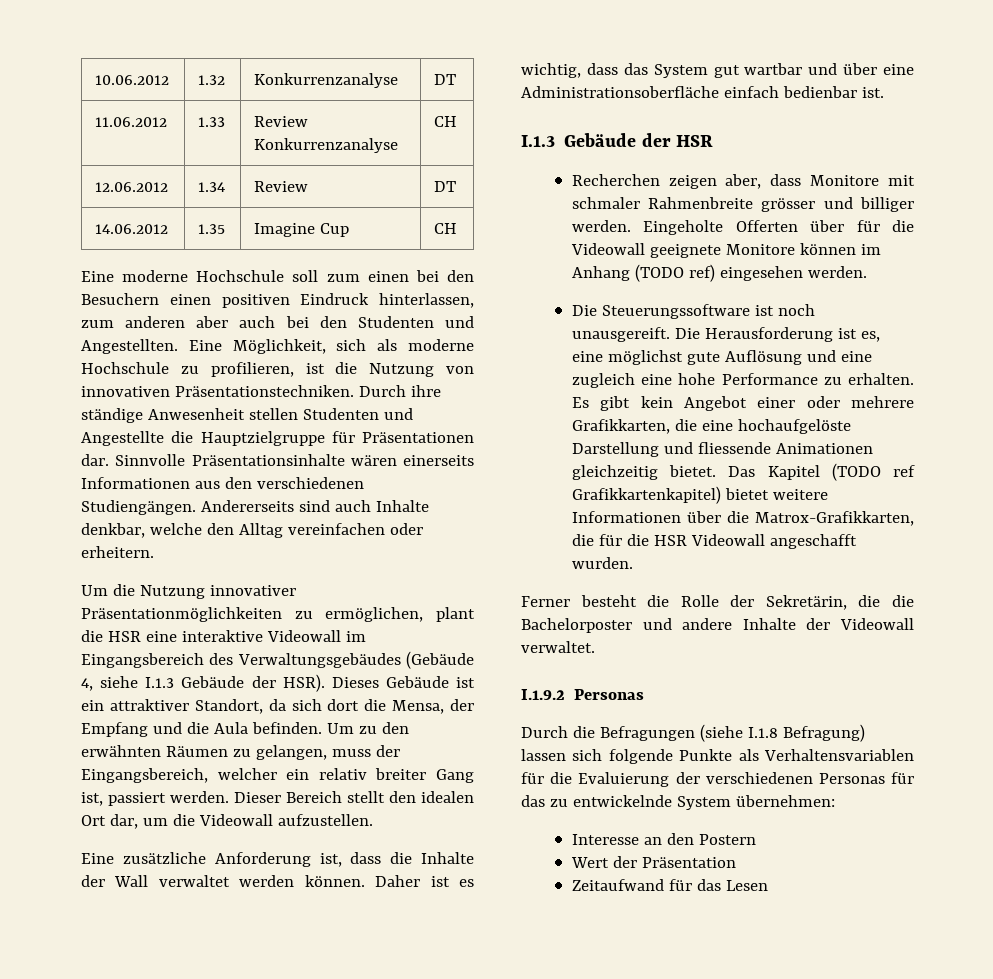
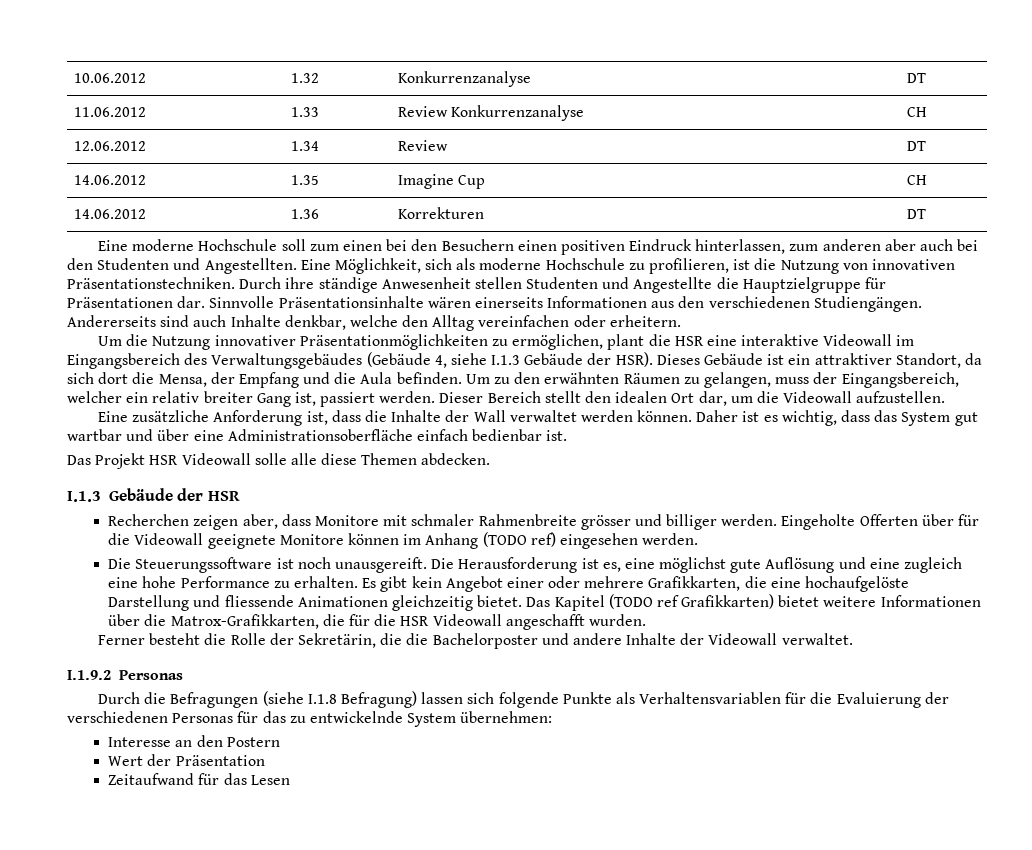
+ 14.06.2012 | 1.36 | Korrekturen | DT
+ Das Projekt HSR Videowall solle alle diese Themen abdecken.
- Das Kapitel (TODO ref Grafikkartenkapitel) bietet weitere Informationen über die Matrox-Grafikkarten, die für die HSR Videowall angeschafft wurden.
+ Das Kapitel (TODO ref Grafikkarten) bietet weitere Informationen über die Matrox-Grafikkarten, die für die HSR Videowall angeschafft wurden.

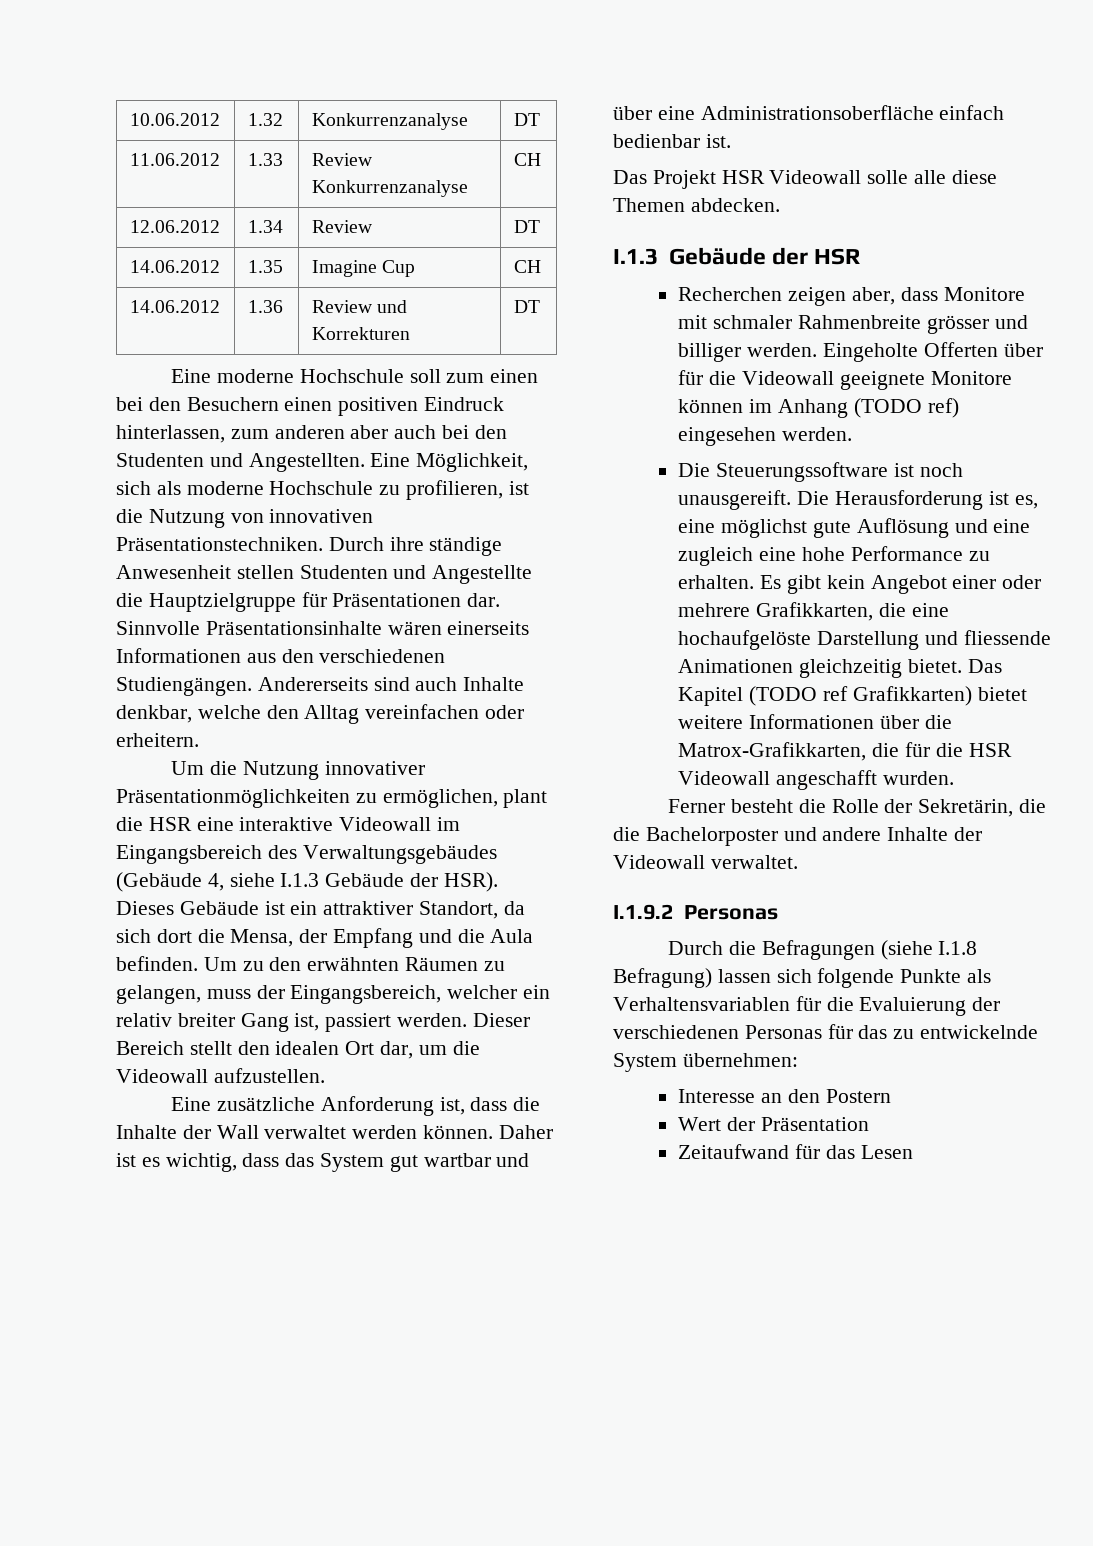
- 14.06.2012 | 1.36 | Korrekturen | DT
+ 14.06.2012 | 1.36 | Review und Korrekturen | DT

